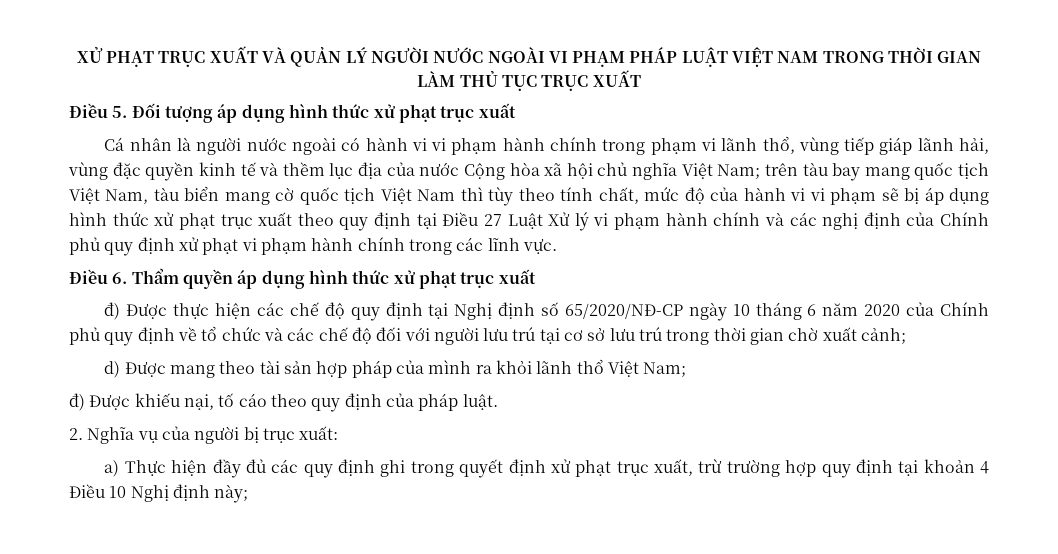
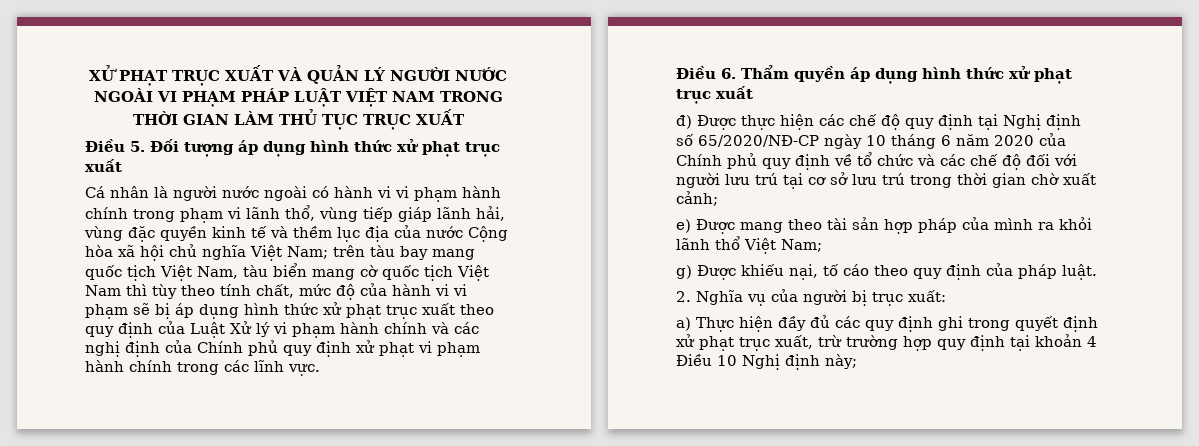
- trên tàu bay mang quốc tịch Việt Nam, tàu biển mang cờ quốc tịch Việt Nam thì tùy theo tính chất, mức độ của hành vi vi phạm sẽ bị áp dụng hình thức xử phạt trục xuất theo quy định tại Điều 27 Luật Xử lý vi phạm hành chính và các nghị định của Chính phủ quy định xử phạt vi phạm hành chính trong các lĩnh vực.
+ trên tàu bay mang quốc tịch Việt Nam, tàu biển mang cờ quốc tịch Việt Nam thì tùy theo tính chất, mức độ của hành vi vi phạm sẽ bị áp dụng hình thức xử phạt trục xuất theo quy định của Luật Xử lý vi phạm hành chính và các nghị định của Chính phủ quy định xử phạt vi phạm hành chính trong các lĩnh vực.
- d) Được mang theo tài sản hợp pháp của mình ra khỏi lãnh thổ Việt Nam;
+ e) Được mang theo tài sản hợp pháp của mình ra khỏi lãnh thổ Việt Nam;
- đ) Được khiếu nại, tố cáo theo quy định của pháp luật.
+ g) Được khiếu nại, tố cáo theo quy định của pháp luật.

